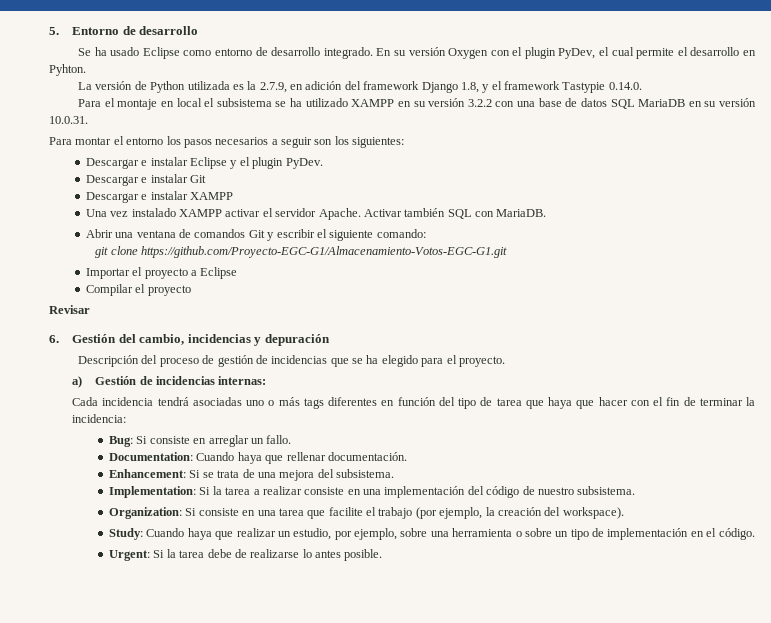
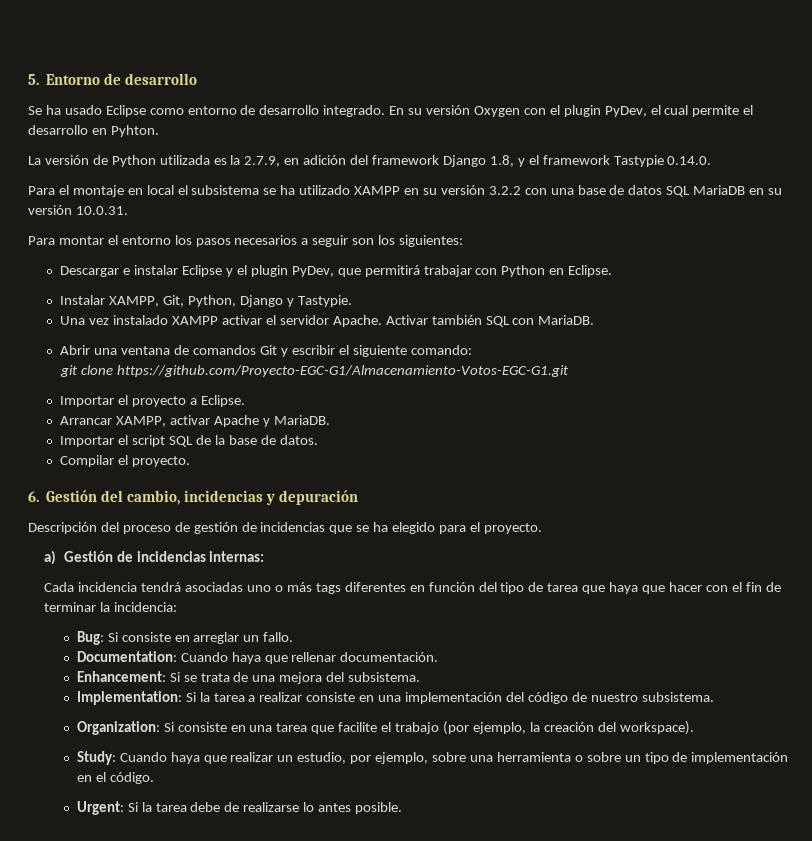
- Descargar e instalar Eclipse y el plugin PyDev.
- Descargar e instalar Git
- Descargar e instalar XAMPP
+ Descargar e instalar Eclipse y el plugin PyDev, que permitirá trabajar con Python en Eclipse.
+ Instalar XAMPP, Git, Python, Django y Tastypie.
- Importar el proyecto a Eclipse
+ Importar el proyecto a Eclipse.
+ Arrancar XAMPP, activar Apache y MariaDB.
+ Importar el script SQL de la base de datos.
- Compilar el proyecto
- Revisar
+ Compilar el proyecto.

